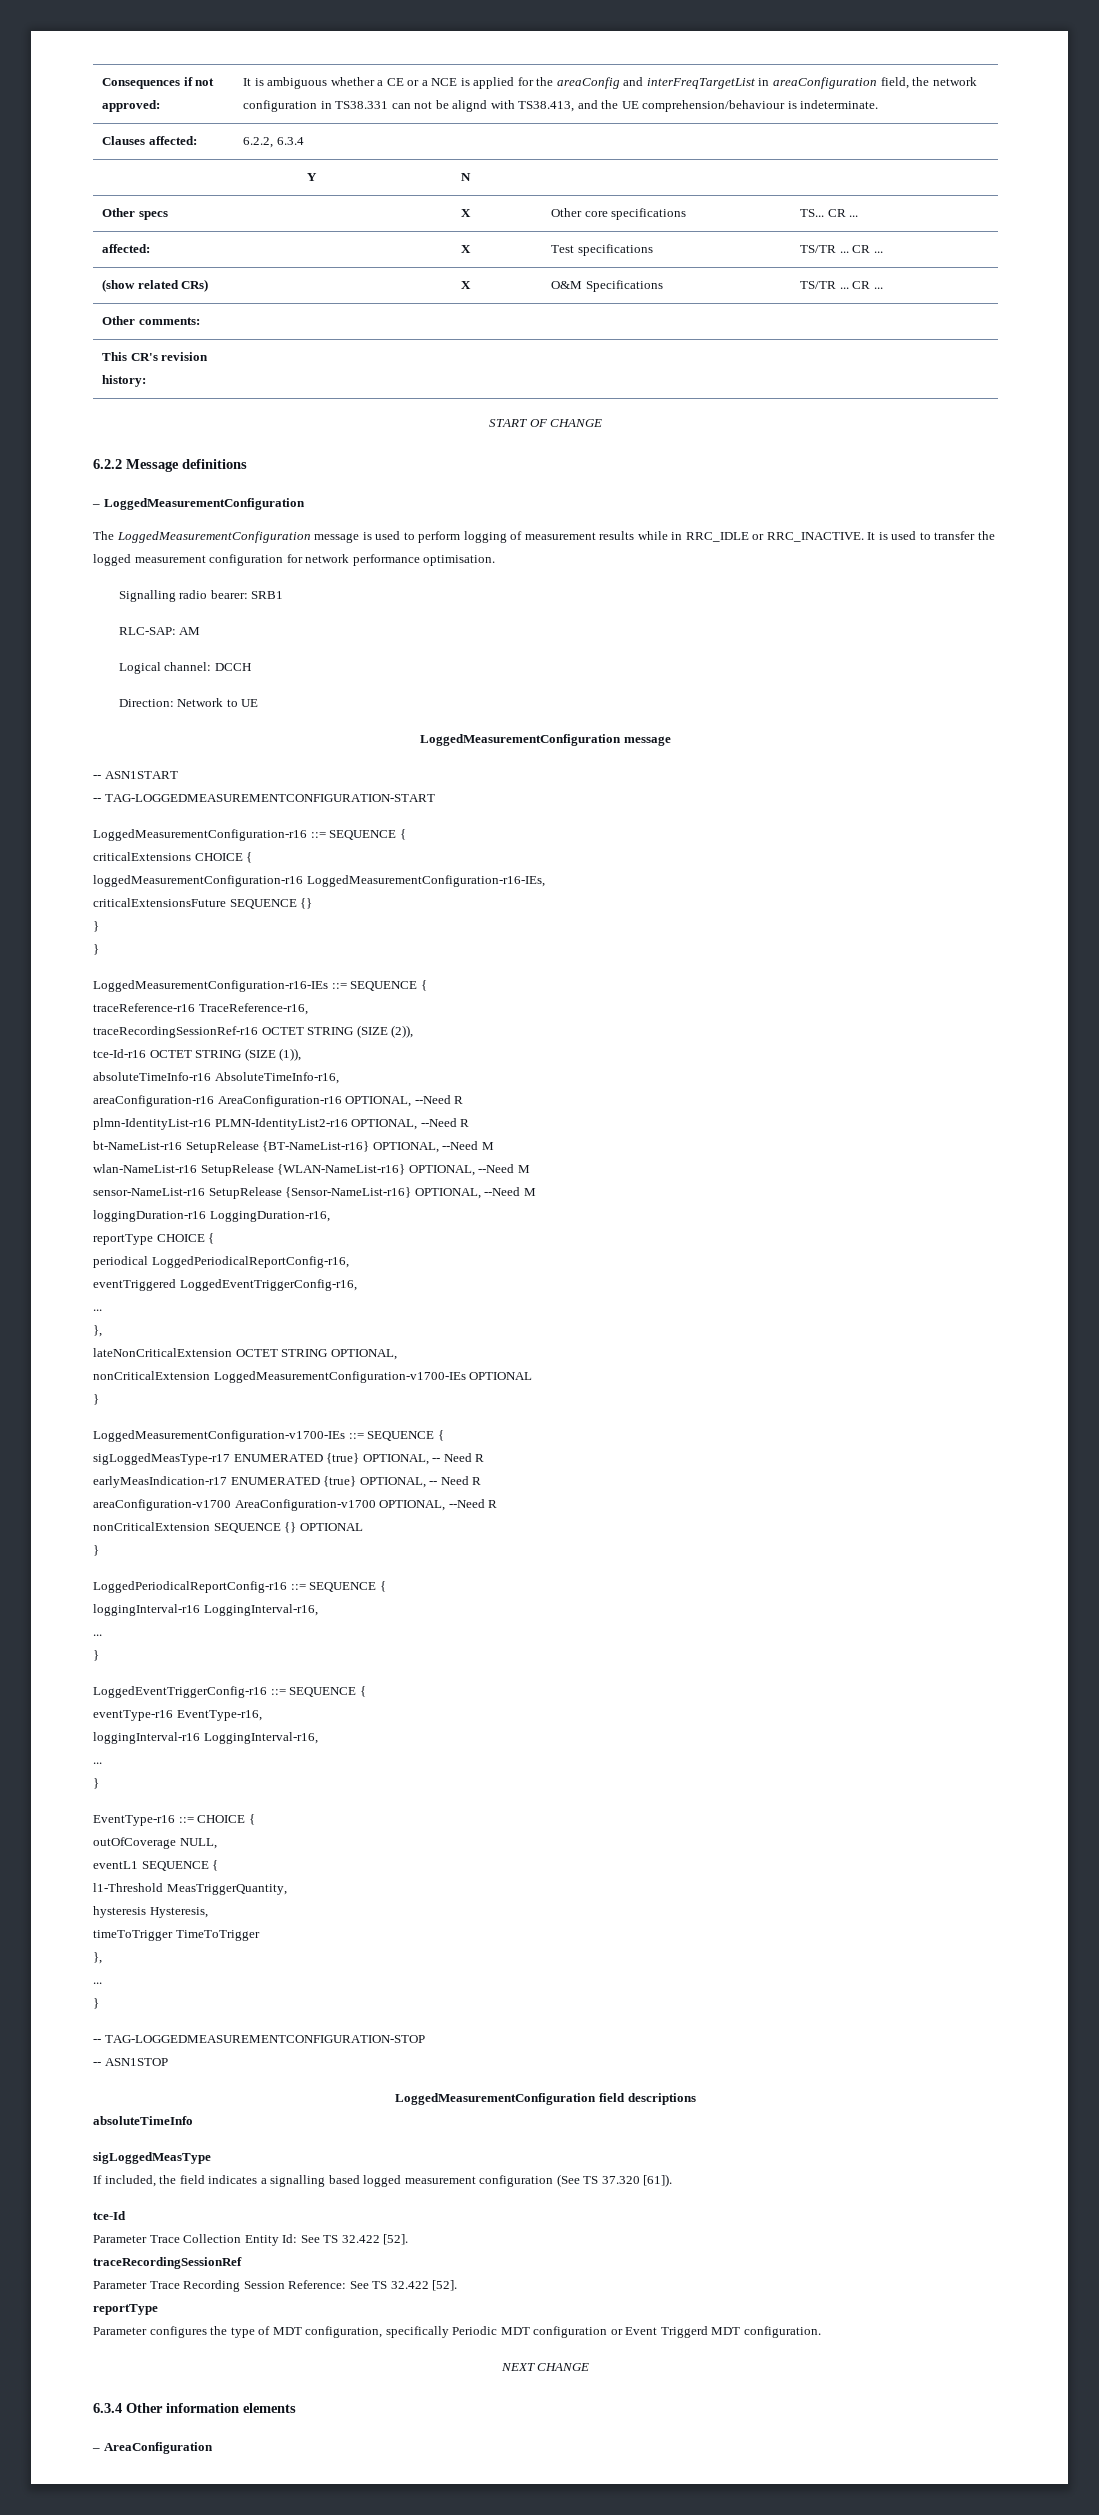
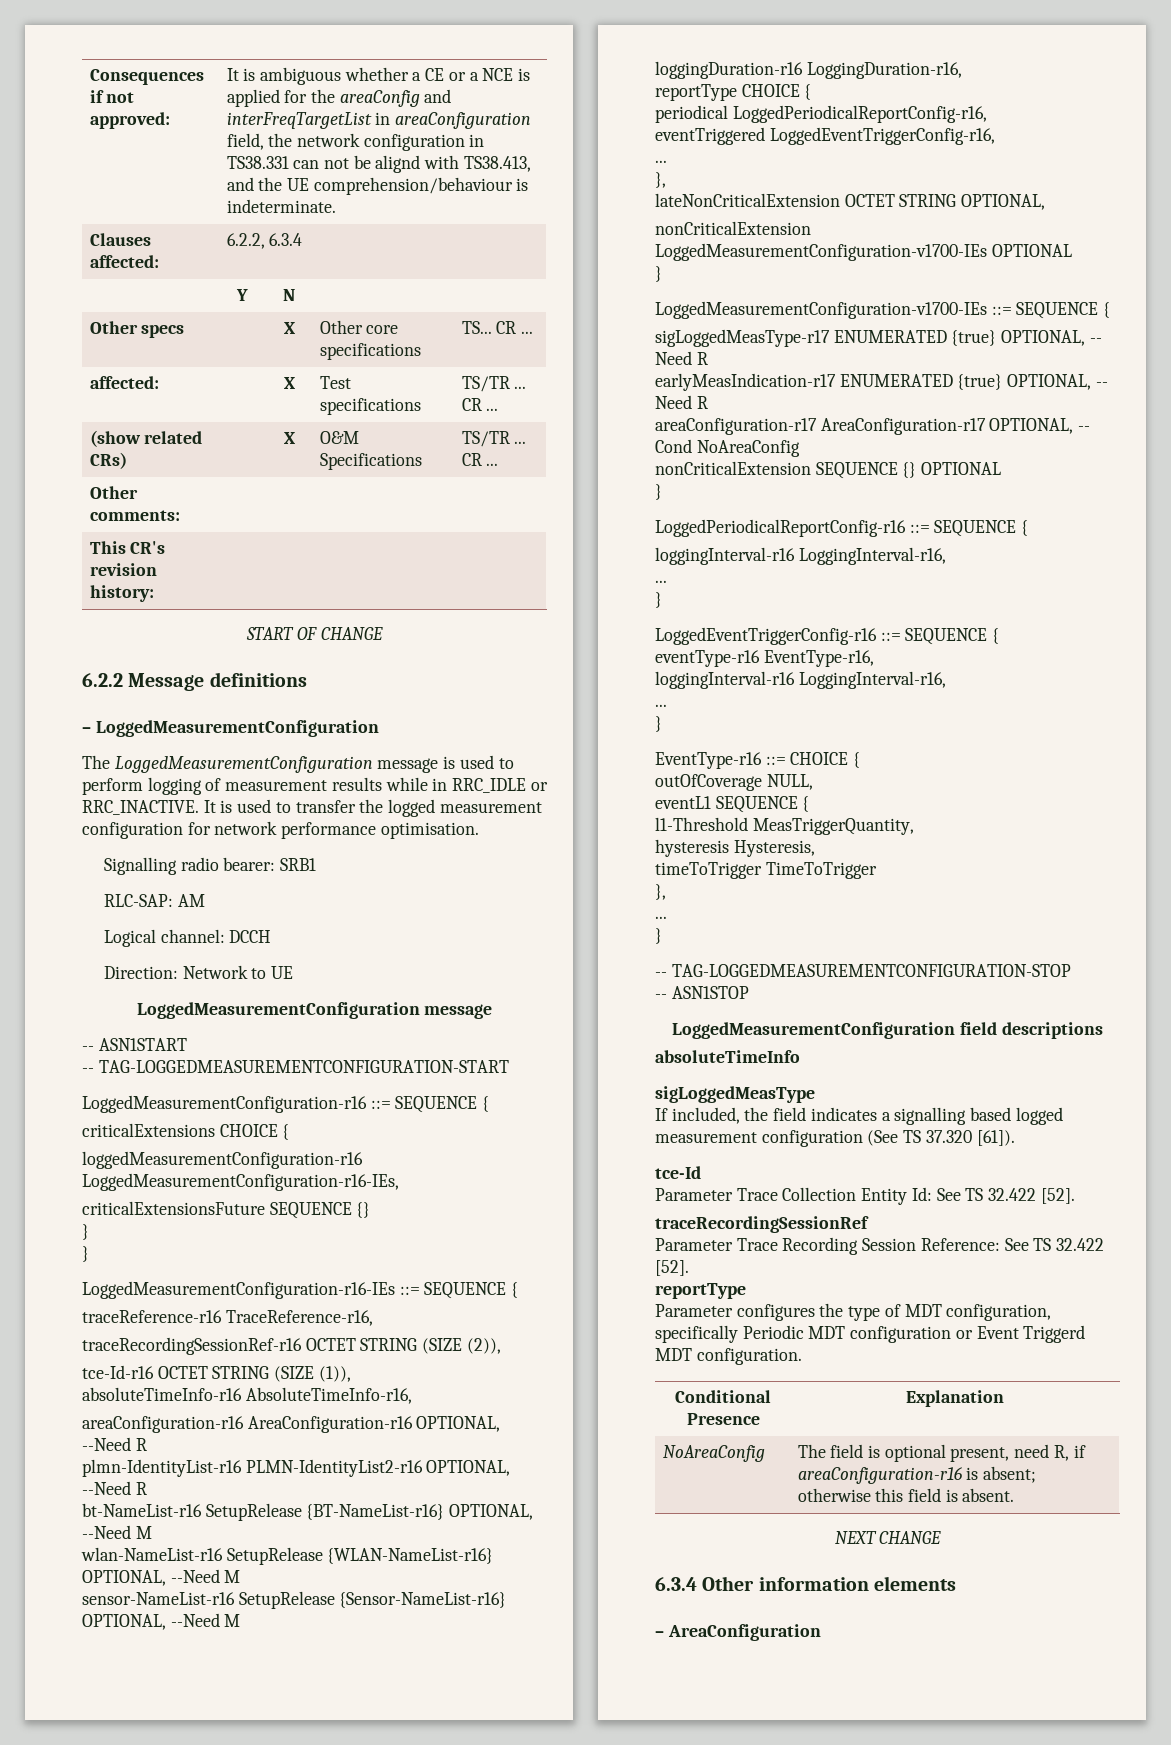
- areaConfiguration-v1700 AreaConfiguration-v1700 OPTIONAL, --Need R
+ areaConfiguration-r17 AreaConfiguration-r17 OPTIONAL, -- Cond NoAreaConfig
+ Conditional Presence | Explanation
+ NoAreaConfig | The field is optional present, need R, if areaConfiguration-r16 is absent; otherwise this field is absent.

